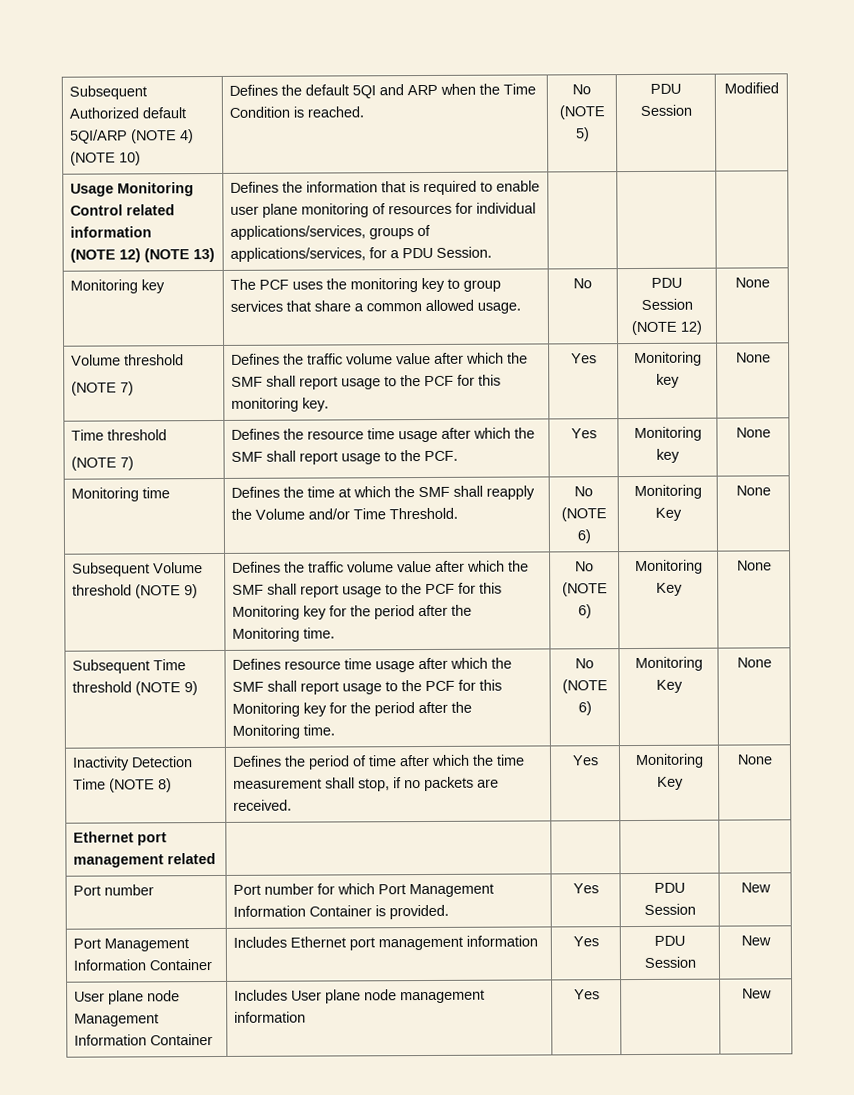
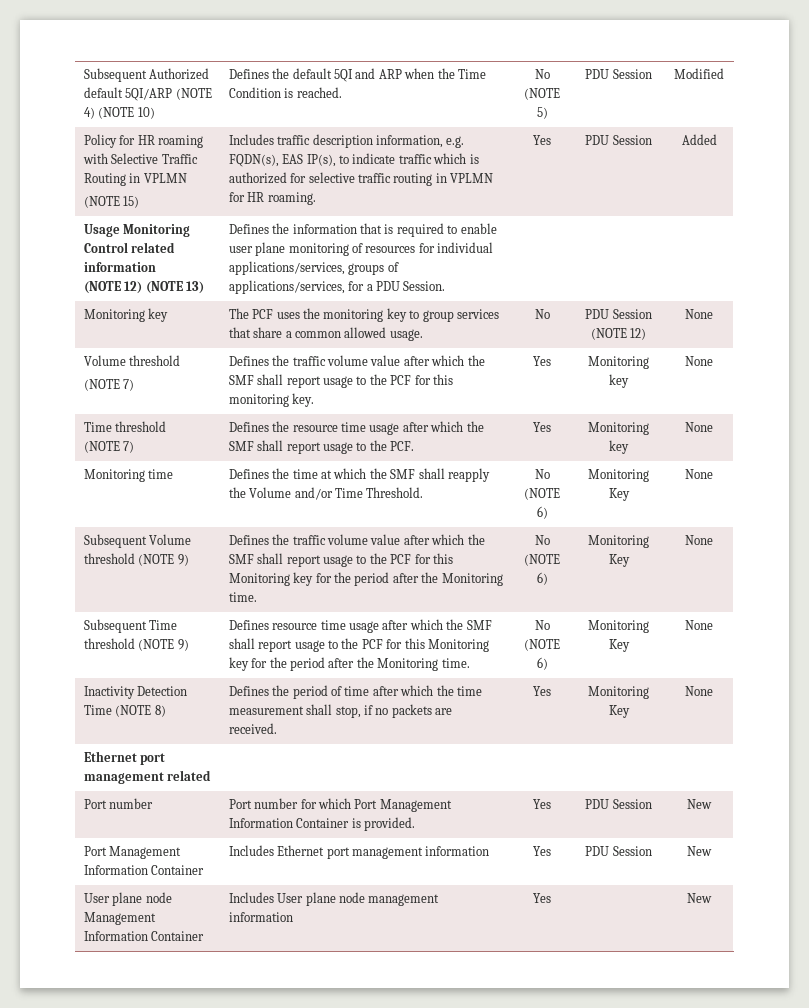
+ Policy for HR roaming with Selective Traffic Routing in VPLMN
+ (NOTE 15) | Includes traffic description information, e.g. FQDN(s), EAS IP(s), to indicate traffic which is authorized for selective traffic routing in VPLMN for HR roaming. | Yes | PDU Session | Added

